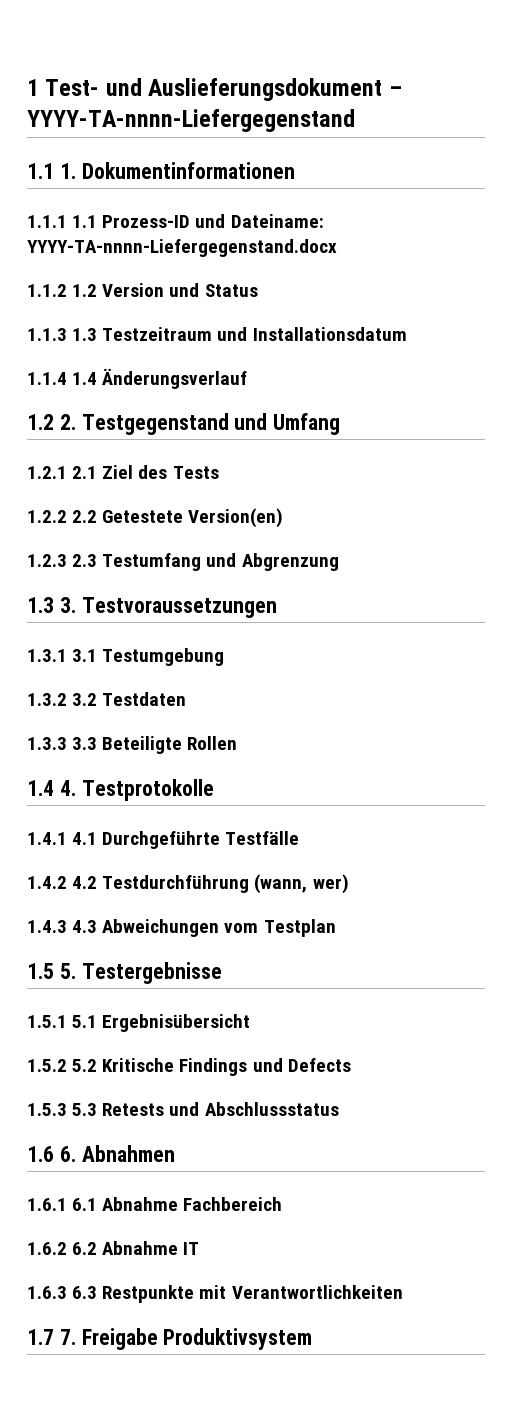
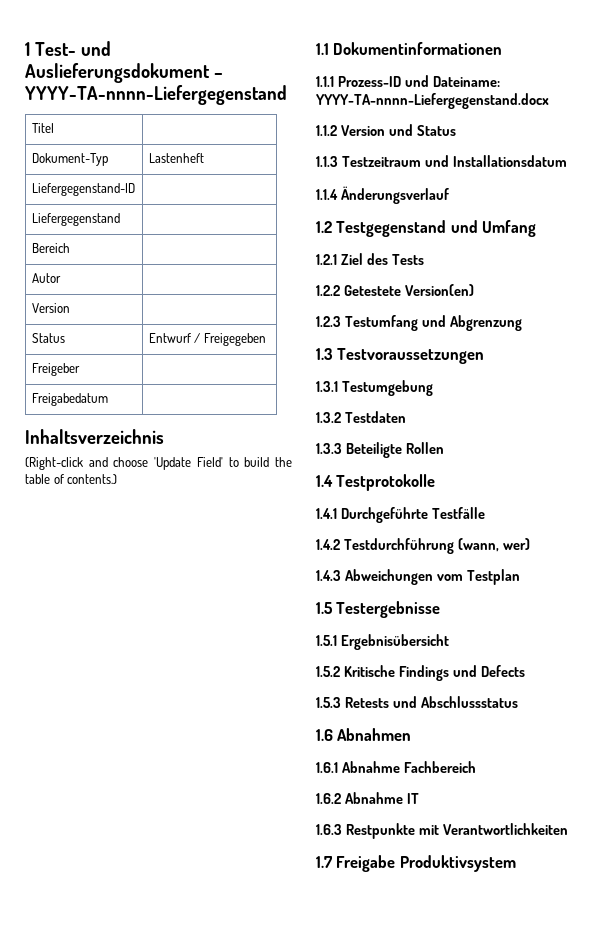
- 1.1 1. Dokumentinformationen
+ Titel |
+ Dokument-Typ | Lastenheft
+ Liefergegenstand-ID |
+ Liefergegenstand |
+ Bereich |
+ Autor |
+ Version |
+ Status | Entwurf / Freigegeben
+ Freigeber |
+ Freigabedatum |
+ Inhaltsverzeichnis
+ (Right-click and choose 'Update Field' to build the table of contents.)
+ 1.1 Dokumentinformationen
- 1.1.1 1.1 Prozess-ID und Dateiname: YYYY-TA-nnnn-Liefergegenstand.docx
+ 1.1.1 Prozess-ID und Dateiname: YYYY-TA-nnnn-Liefergegenstand.docx
- 1.1.2 1.2 Version und Status
+ 1.1.2 Version und Status
- 1.1.3 1.3 Testzeitraum und Installationsdatum
+ 1.1.3 Testzeitraum und Installationsdatum
- 1.1.4 1.4 Änderungsverlauf
+ 1.1.4 Änderungsverlauf
- 1.2 2. Testgegenstand und Umfang
+ 1.2 Testgegenstand und Umfang
- 1.2.1 2.1 Ziel des Tests
+ 1.2.1 Ziel des Tests
- 1.2.2 2.2 Getestete Version(en)
+ 1.2.2 Getestete Version(en)
- 1.2.3 2.3 Testumfang und Abgrenzung
+ 1.2.3 Testumfang und Abgrenzung
- 1.3 3. Testvoraussetzungen
+ 1.3 Testvoraussetzungen
- 1.3.1 3.1 Testumgebung
+ 1.3.1 Testumgebung
- 1.3.2 3.2 Testdaten
+ 1.3.2 Testdaten
- 1.3.3 3.3 Beteiligte Rollen
+ 1.3.3 Beteiligte Rollen
- 1.4 4. Testprotokolle
+ 1.4 Testprotokolle
- 1.4.1 4.1 Durchgeführte Testfälle
+ 1.4.1 Durchgeführte Testfälle
- 1.4.2 4.2 Testdurchführung (wann, wer)
+ 1.4.2 Testdurchführung (wann, wer)
- 1.4.3 4.3 Abweichungen vom Testplan
+ 1.4.3 Abweichungen vom Testplan
- 1.5 5. Testergebnisse
+ 1.5 Testergebnisse
- 1.5.1 5.1 Ergebnisübersicht
+ 1.5.1 Ergebnisübersicht
- 1.5.2 5.2 Kritische Findings und Defects
+ 1.5.2 Kritische Findings und Defects
- 1.5.3 5.3 Retests und Abschlussstatus
+ 1.5.3 Retests und Abschlussstatus
- 1.6 6. Abnahmen
+ 1.6 Abnahmen
- 1.6.1 6.1 Abnahme Fachbereich
+ 1.6.1 Abnahme Fachbereich
- 1.6.2 6.2 Abnahme IT
+ 1.6.2 Abnahme IT
- 1.6.3 6.3 Restpunkte mit Verantwortlichkeiten
+ 1.6.3 Restpunkte mit Verantwortlichkeiten
- 1.7 7. Freigabe Produktivsystem
+ 1.7 Freigabe Produktivsystem

